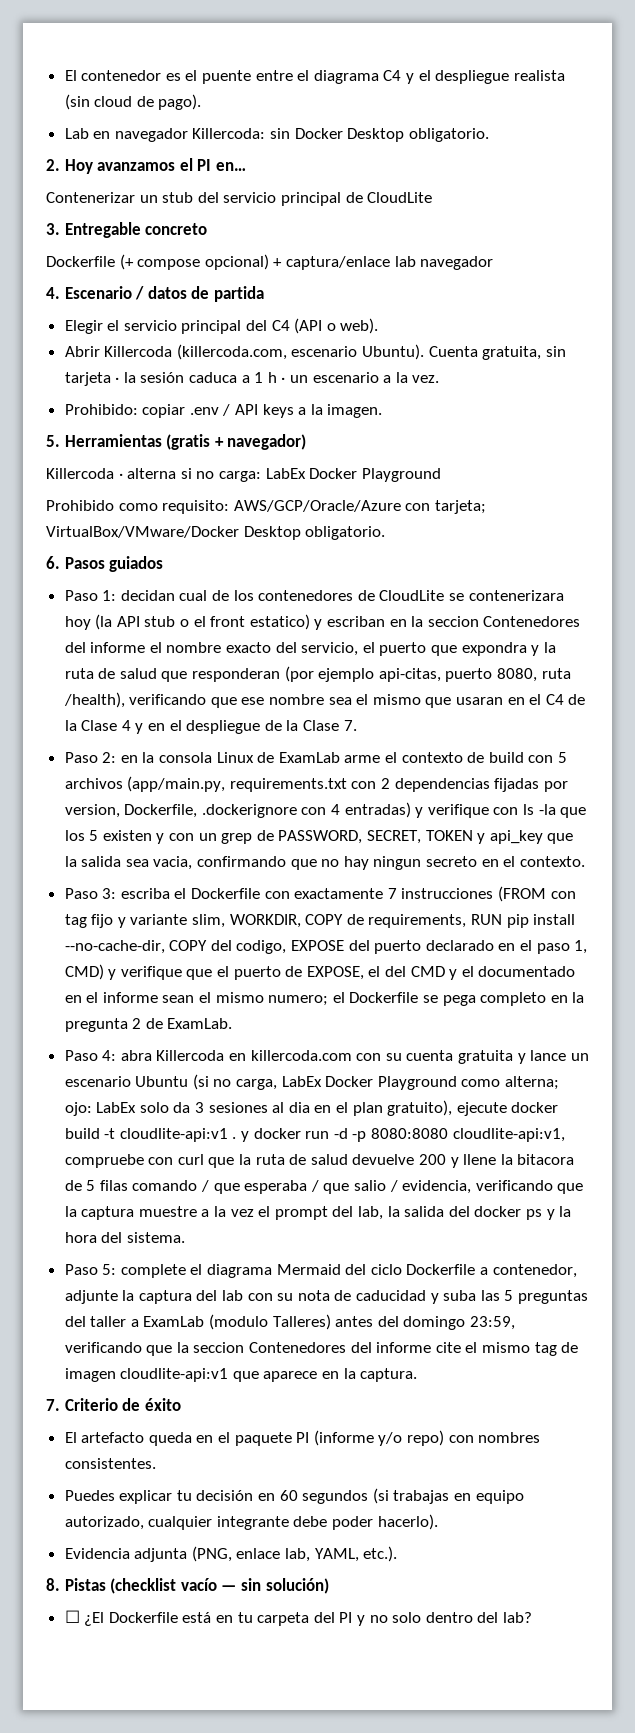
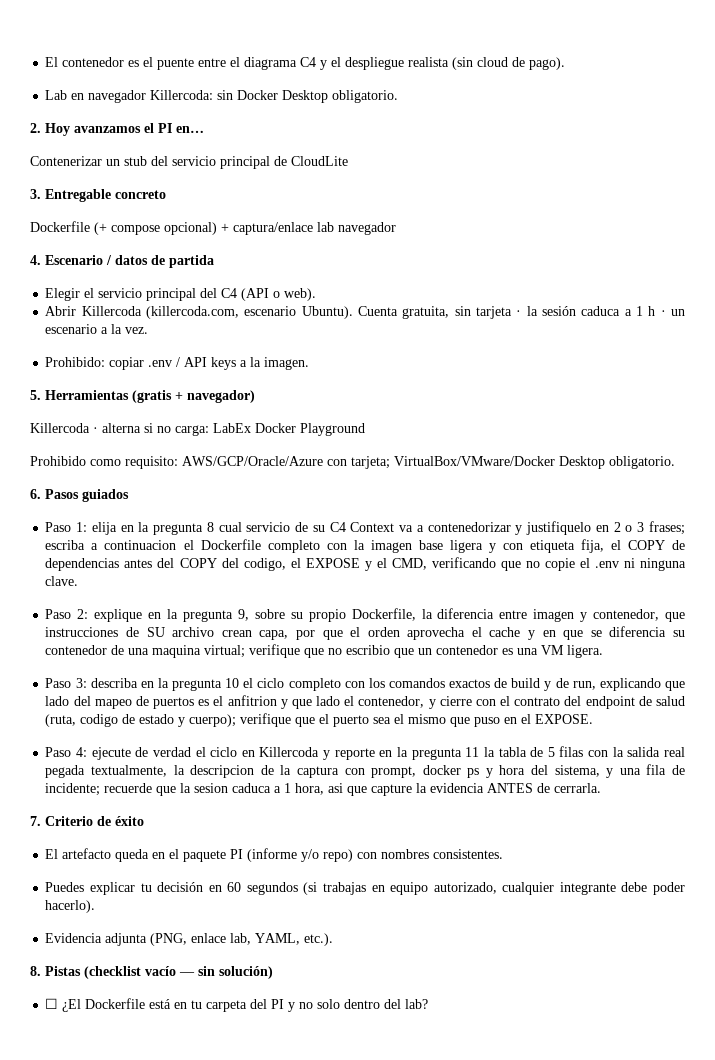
- Paso 1: decidan cual de los contenedores de CloudLite se contenerizara hoy (la API stub o el front estatico) y escriban en la seccion Contenedores del informe el nombre exacto del servicio, el puerto que expondra y la ruta de salud que responderan (por ejemplo api-citas, puerto 8080, ruta /health), verificando que ese nombre sea el mismo que usaran en el C4 de la Clase 4 y en el despliegue de la Clase 7.
- Paso 2: en la consola Linux de ExamLab arme el contexto de build con 5 archivos (app/main.py, requirements.txt con 2 dependencias fijadas por version, Dockerfile, .dockerignore con 4 entradas) y verifique con ls -la que los 5 existen y con un grep de PASSWORD, SECRET, TOKEN y api_key que la salida sea vacia, confirmando que no hay ningun secreto en el contexto.
- Paso 3: escriba el Dockerfile con exactamente 7 instrucciones (FROM con tag fijo y variante slim, WORKDIR, COPY de requirements, RUN pip install --no-cache-dir, COPY del codigo, EXPOSE del puerto declarado en el paso 1, CMD) y verifique que el puerto de EXPOSE, el del CMD y el documentado en el informe sean el mismo numero; el Dockerfile se pega completo en la pregunta 2 de ExamLab.
- Paso 4: abra Killercoda en killercoda.com con su cuenta gratuita y lance un escenario Ubuntu (si no carga, LabEx Docker Playground como alterna; ojo: LabEx solo da 3 sesiones al dia en el plan gratuito), ejecute docker build -t cloudlite-api:v1 . y docker run -d -p 8080:8080 cloudlite-api:v1, compruebe con curl que la ruta de salud devuelve 200 y llene la bitacora de 5 filas comando / que esperaba / que salio / evidencia, verificando que la captura muestre a la vez el prompt del lab, la salida del docker ps y la hora del sistema.
- Paso 5: complete el diagrama Mermaid del ciclo Dockerfile a contenedor, adjunte la captura del lab con su nota de caducidad y suba las 5 preguntas del taller a ExamLab (modulo Talleres) antes del domingo 23:59, verificando que la seccion Contenedores del informe cite el mismo tag de imagen cloudlite-api:v1 que aparece en la captura.
+ Paso 1: elija en la pregunta 8 cual servicio de su C4 Context va a contenedorizar y justifiquelo en 2 o 3 frases; escriba a continuacion el Dockerfile completo con la imagen base ligera y con etiqueta fija, el COPY de dependencias antes del COPY del codigo, el EXPOSE y el CMD, verificando que no copie el .env ni ninguna clave.
+ Paso 2: explique en la pregunta 9, sobre su propio Dockerfile, la diferencia entre imagen y contenedor, que instrucciones de SU archivo crean capa, por que el orden aprovecha el cache y en que se diferencia su contenedor de una maquina virtual; verifique que no escribio que un contenedor es una VM ligera.
+ Paso 3: describa en la pregunta 10 el ciclo completo con los comandos exactos de build y de run, explicando que lado del mapeo de puertos es el anfitrion y que lado el contenedor, y cierre con el contrato del endpoint de salud (ruta, codigo de estado y cuerpo); verifique que el puerto sea el mismo que puso en el EXPOSE.
+ Paso 4: ejecute de verdad el ciclo en Killercoda y reporte en la pregunta 11 la tabla de 5 filas con la salida real pegada textualmente, la descripcion de la captura con prompt, docker ps y hora del sistema, y una fila de incidente; recuerde que la sesion caduca a 1 hora, asi que capture la evidencia ANTES de cerrarla.

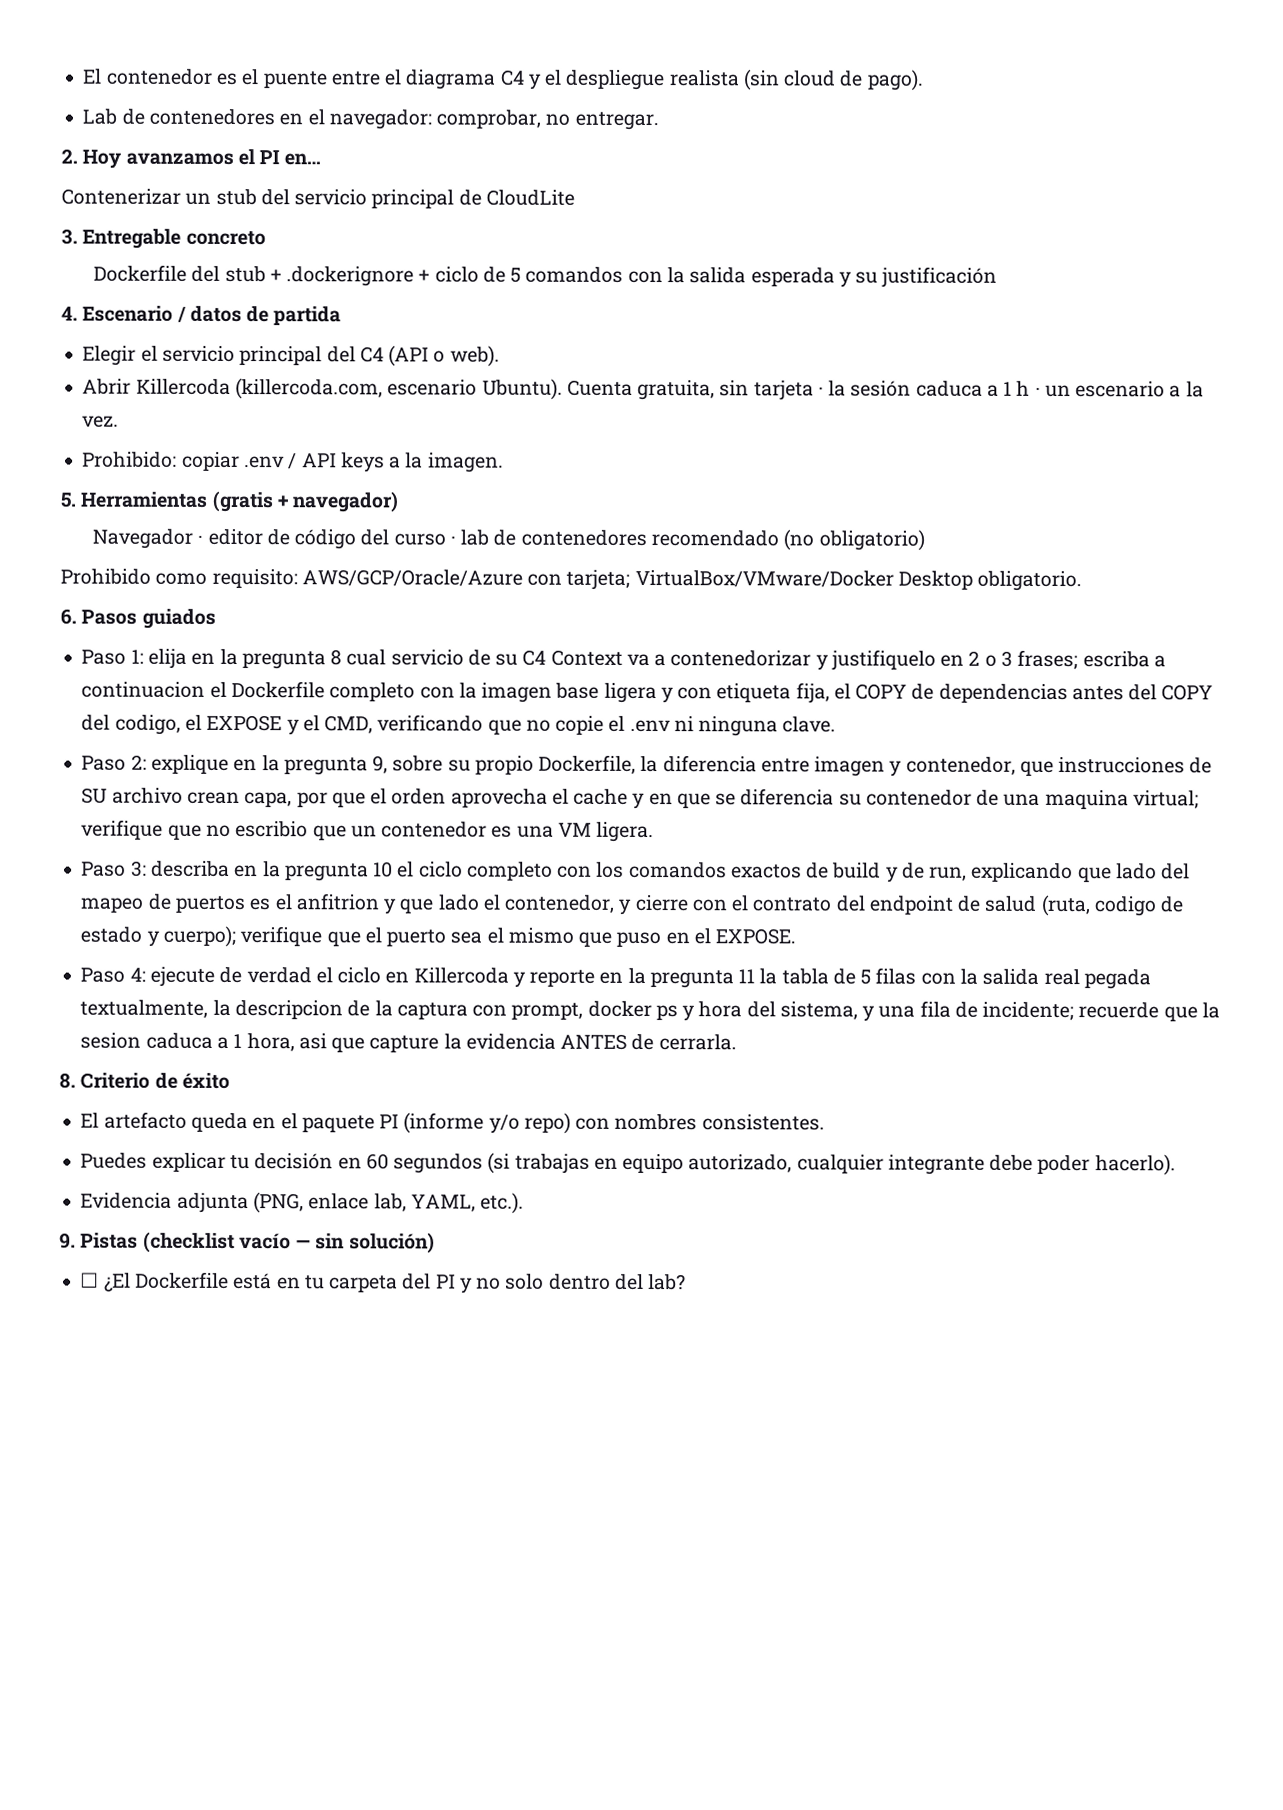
- Lab en navegador Killercoda: sin Docker Desktop obligatorio.
+ Lab de contenedores en el navegador: comprobar, no entregar.
- Dockerfile (+ compose opcional) + captura/enlace lab navegador
+ Dockerfile del stub + .dockerignore + ciclo de 5 comandos con la salida esperada y su justificación
- Killercoda · alterna si no carga: LabEx Docker Playground
+ Navegador · editor de código del curso · lab de contenedores recomendado (no obligatorio)
- 7. Criterio de éxito
+ 8. Criterio de éxito
- 8. Pistas (checklist vacío — sin solución)
+ 9. Pistas (checklist vacío — sin solución)

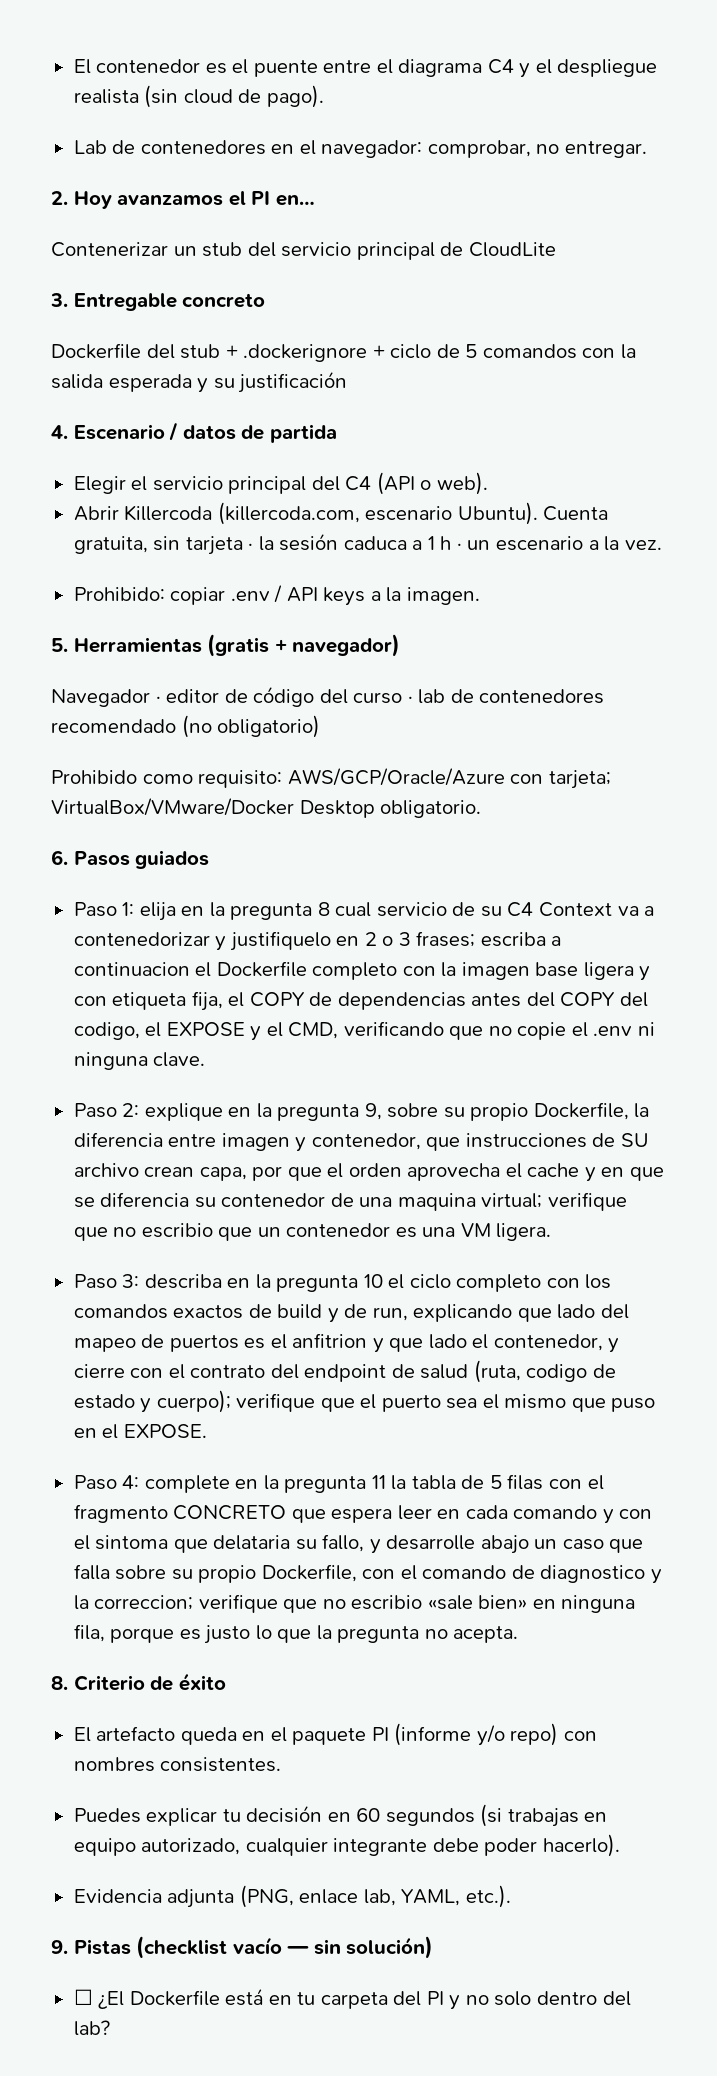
- Paso 4: ejecute de verdad el ciclo en Killercoda y reporte en la pregunta 11 la tabla de 5 filas con la salida real pegada textualmente, la descripcion de la captura con prompt, docker ps y hora del sistema, y una fila de incidente; recuerde que la sesion caduca a 1 hora, asi que capture la evidencia ANTES de cerrarla.
+ Paso 4: complete en la pregunta 11 la tabla de 5 filas con el fragmento CONCRETO que espera leer en cada comando y con el sintoma que delataria su fallo, y desarrolle abajo un caso que falla sobre su propio Dockerfile, con el comando de diagnostico y la correccion; verifique que no escribio «sale bien» en ninguna fila, porque es justo lo que la pregunta no acepta.

